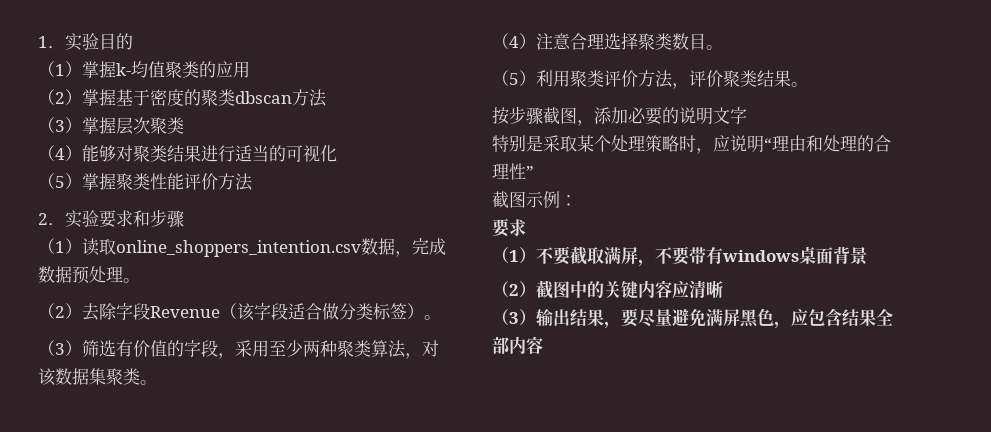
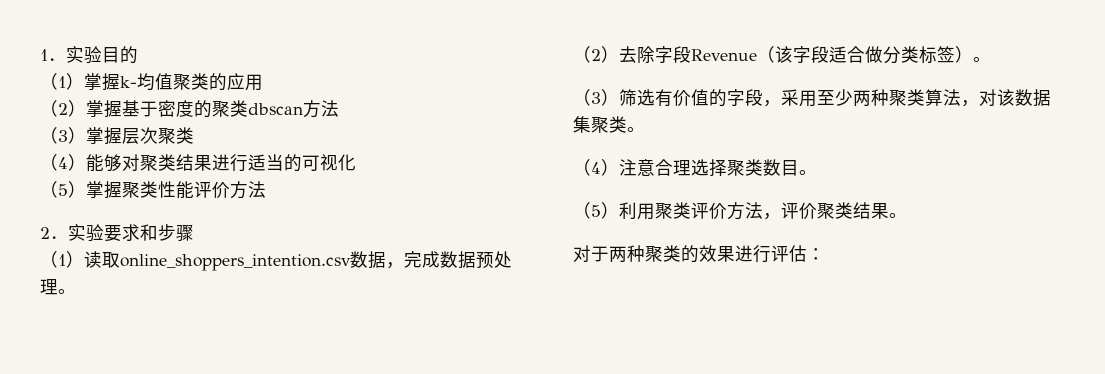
- 按步骤截图，添加必要的说明文字
- 特别是采取某个处理策略时，应说明“理由和处理的合理性”
- 截图示例：
- 要求
- （1）不要截取满屏，不要带有windows桌面背景
- （2）截图中的关键内容应清晰
- （3）输出结果，要尽量避免满屏黑色，应包含结果全部内容
+ 对于两种聚类的效果进行评估：

